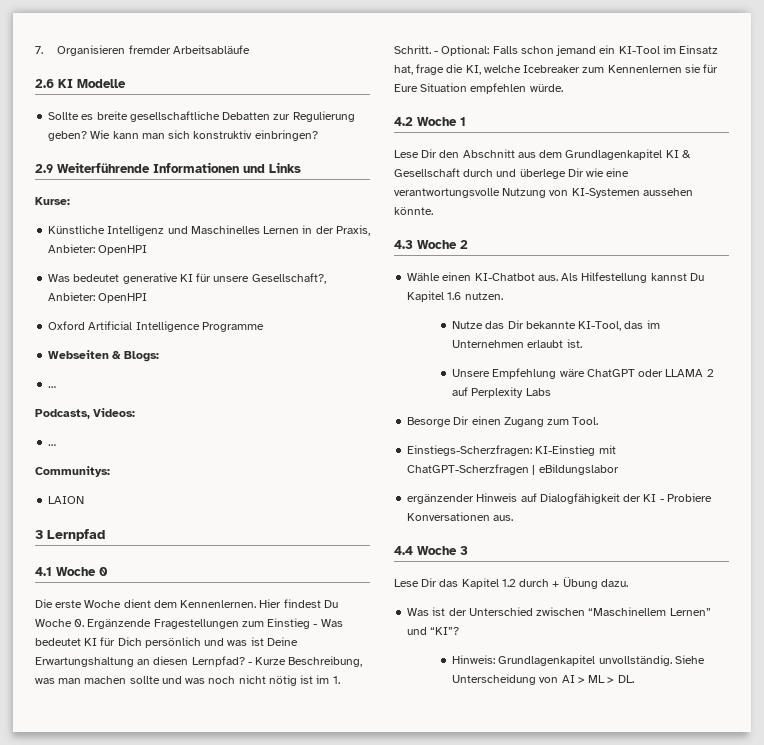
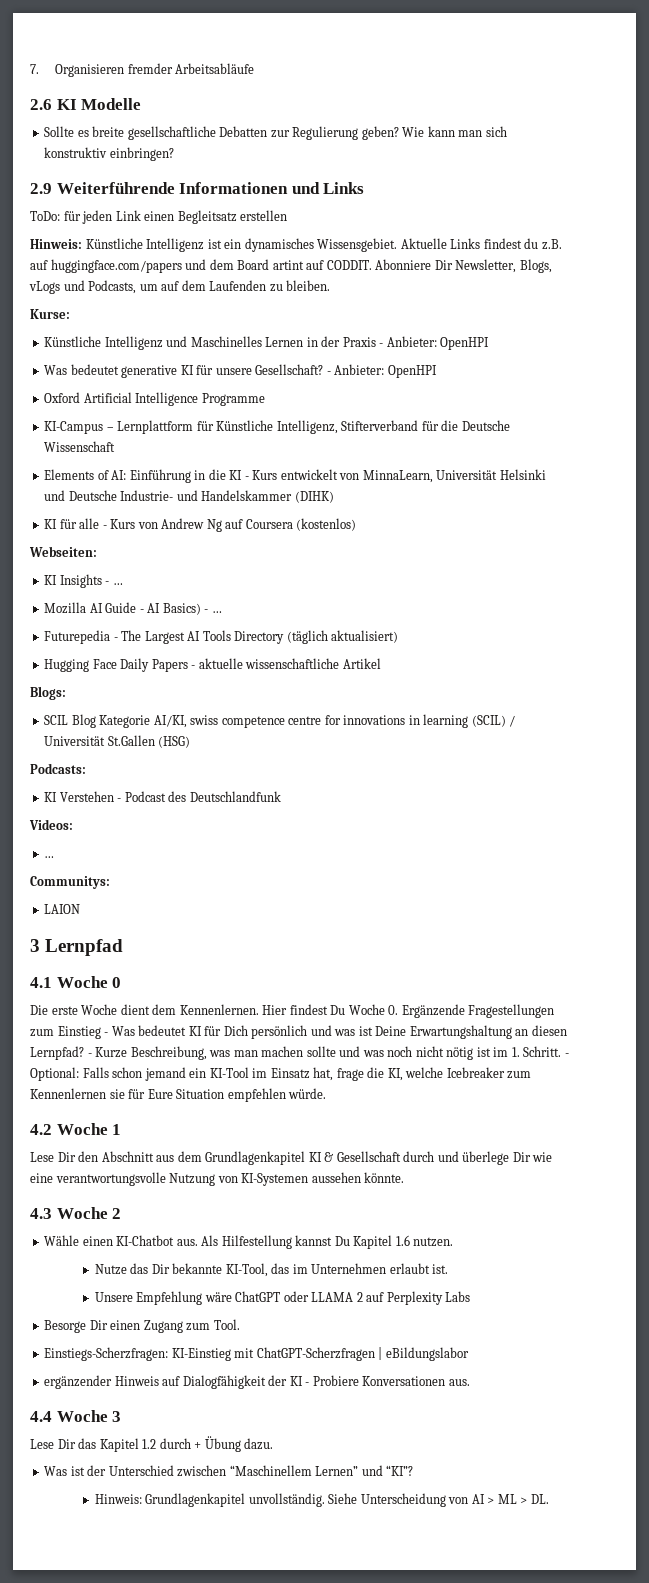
+ ToDo: für jeden Link einen Begleitsatz erstellen
+ Hinweis: Künstliche Intelligenz ist ein dynamisches Wissensgebiet. Aktuelle Links findest du z.B. auf huggingface.com/papers und dem Board artint auf CODDIT. Abonniere Dir Newsletter, Blogs, vLogs und Podcasts, um auf dem Laufenden zu bleiben.
- Künstliche Intelligenz und Maschinelles Lernen in der Praxis, Anbieter: OpenHPI
+ Künstliche Intelligenz und Maschinelles Lernen in der Praxis - Anbieter: OpenHPI
- Was bedeutet generative KI für unsere Gesellschaft?, Anbieter: OpenHPI
+ Was bedeutet generative KI für unsere Gesellschaft? - Anbieter: OpenHPI
- Webseiten & Blogs:
- …
- Podcasts, Videos:
+ KI-Campus – Lernplattform für Künstliche Intelligenz, Stifterverband für die Deutsche Wissenschaft
+ Elements of AI: Einführung in die KI - Kurs entwickelt von MinnaLearn, Universität Helsinki und Deutsche Industrie- und Handelskammer (DIHK)
+ KI für alle - Kurs von Andrew Ng auf Coursera (kostenlos)
+ Webseiten:
+ KI Insights - …
+ Mozilla AI Guide - AI Basics) - …
+ Futurepedia - The Largest AI Tools Directory (täglich aktualisiert)
+ Hugging Face Daily Papers - aktuelle wissenschaftliche Artikel
+ Blogs:
+ SCIL Blog Kategorie AI/KI, swiss competence centre for innovations in learning (SCIL) / Universität St.Gallen (HSG)
+ Podcasts:
+ KI Verstehen - Podcast des Deutschlandfunk
+ Videos:

